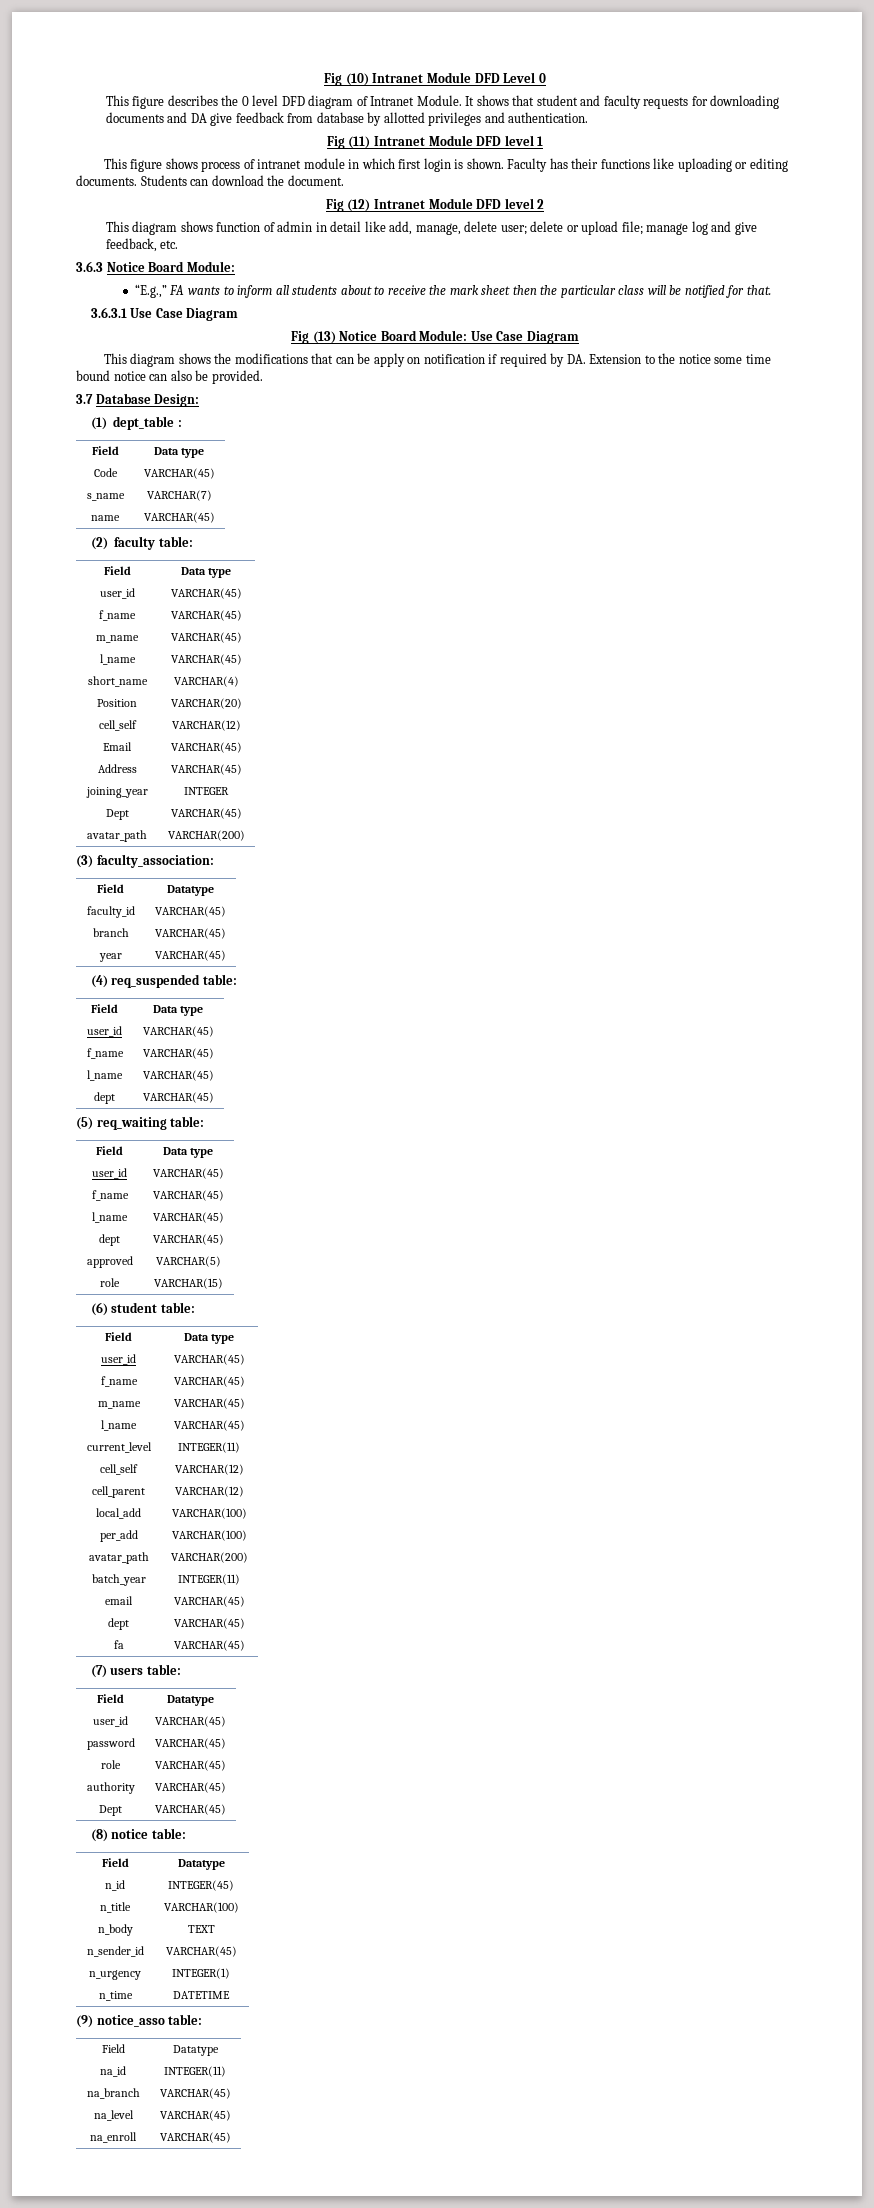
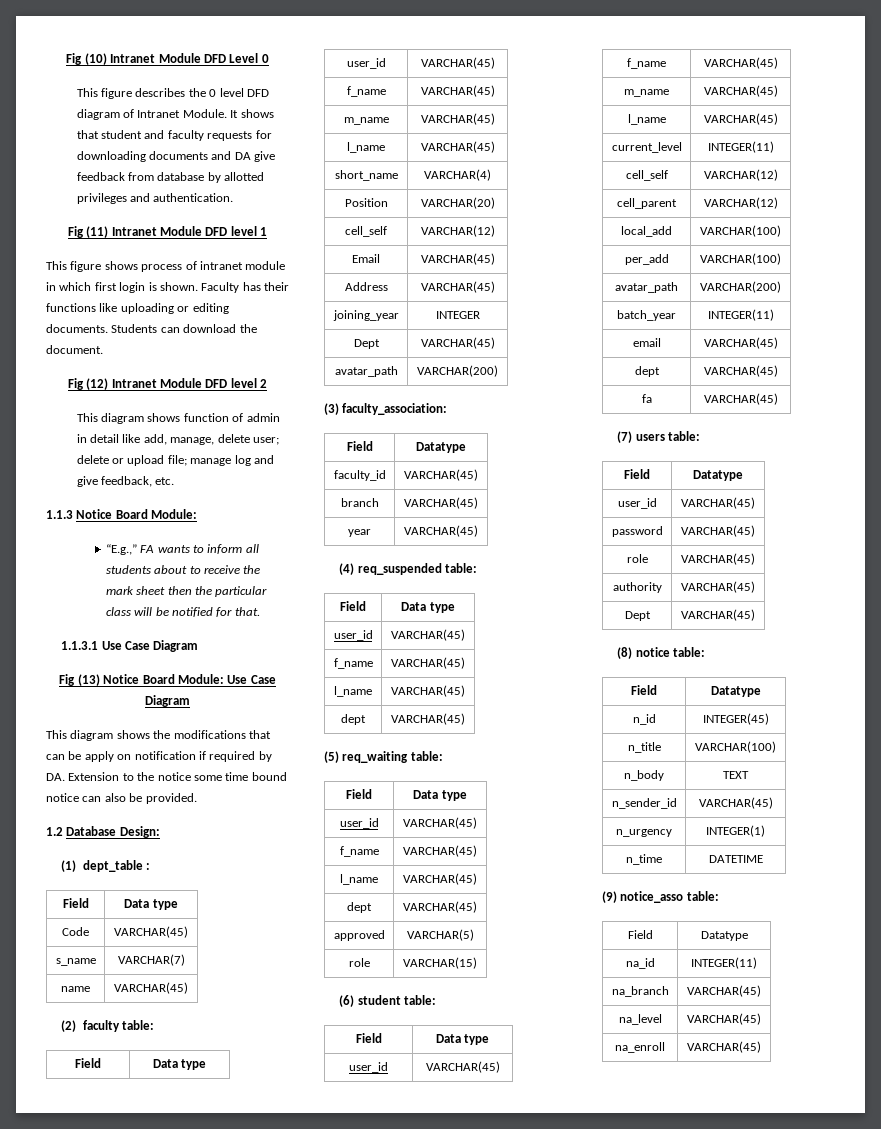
- 3.6.3 Notice Board Module:
+ 1.1.3 Notice Board Module:
- 3.6.3.1 Use Case Diagram
+ 1.1.3.1 Use Case Diagram
- 3.7 Database Design:
+ 1.2 Database Design:

